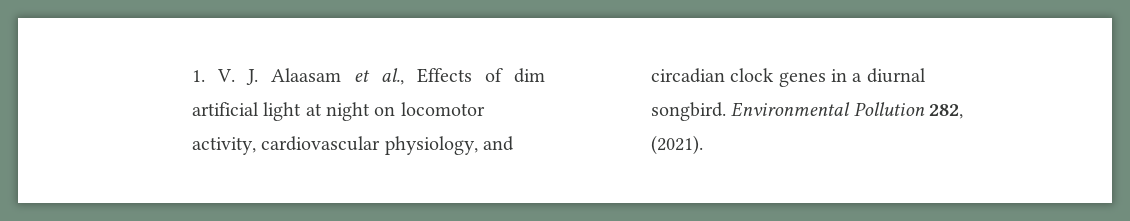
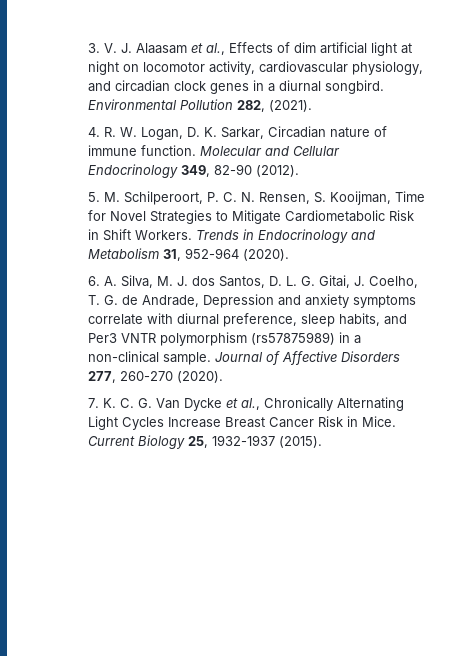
- 1. V. J. Alaasam et al., Effects of dim artificial light at night on locomotor activity, cardiovascular physiology, and circadian clock genes in a diurnal songbird.
+ 3. V. J. Alaasam et al., Effects of dim artificial light at night on locomotor activity, cardiovascular physiology, and circadian clock genes in a diurnal songbird.
+ 4. R. W. Logan, D. K. Sarkar, Circadian nature of immune function. Molecular and Cellular Endocrinology 349, 82-90 (2012).
+ 5. M. Schilperoort, P. C. N. Rensen, S. Kooijman, Time for Novel Strategies to Mitigate Cardiometabolic Risk in Shift Workers. Trends in Endocrinology and Metabolism 31, 952-964 (2020).
+ 6. A. Silva, M. J. dos Santos, D. L. G. Gitai, J. Coelho, T. G. de Andrade, Depression and anxiety symptoms correlate with diurnal preference, sleep habits, and Per3 VNTR polymorphism (rs57875989) in a non-clinical sample. Journal of Affective Disorders 277, 260-270 (2020).
+ 7. K. C. G. Van Dycke et al., Chronically Alternating Light Cycles Increase Breast Cancer Risk in Mice. Current Biology 25, 1932-1937 (2015).

